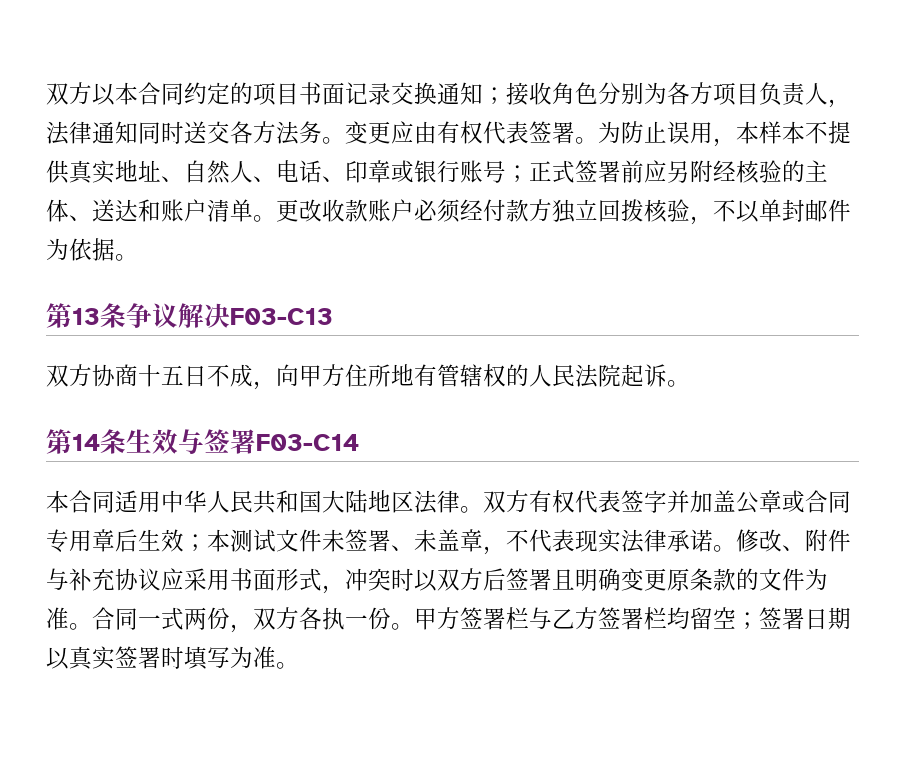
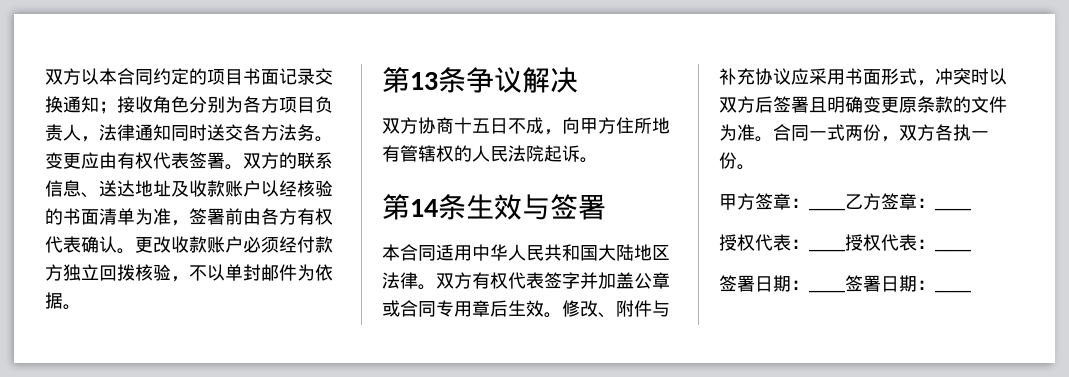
- 为防止误用，本样本不提供真实地址、自然人、电话、印章或银行账号；正式签署前应另附经核验的主体、送达和账户清单。
+ 双方的联系信息、送达地址及收款账户以经核验的书面清单为准，签署前由各方有权代表确认。
- 第13条争议解决F03-C13
+ 第13条争议解决
- 第14条生效与签署F03-C14
+ 第14条生效与签署
- 双方有权代表签字并加盖公章或合同专用章后生效；本测试文件未签署、未盖章，不代表现实法律承诺。
+ 双方有权代表签字并加盖公章或合同专用章后生效。
- 合同一式两份，双方各执一份。甲方签署栏与乙方签署栏均留空；签署日期以真实签署时填写为准。
+ 合同一式两份，双方各执一份。
+ 甲方签章：____乙方签章：____
+ 授权代表：____授权代表：____
+ 签署日期：____签署日期：____

